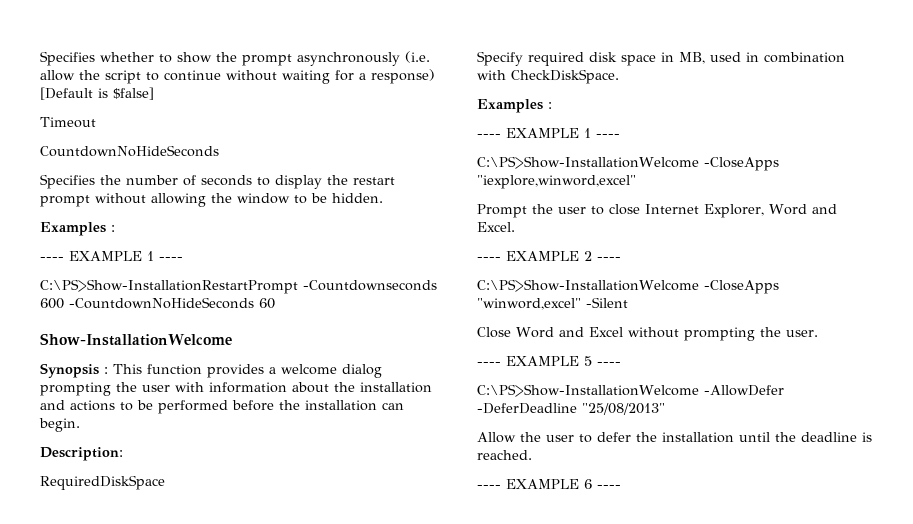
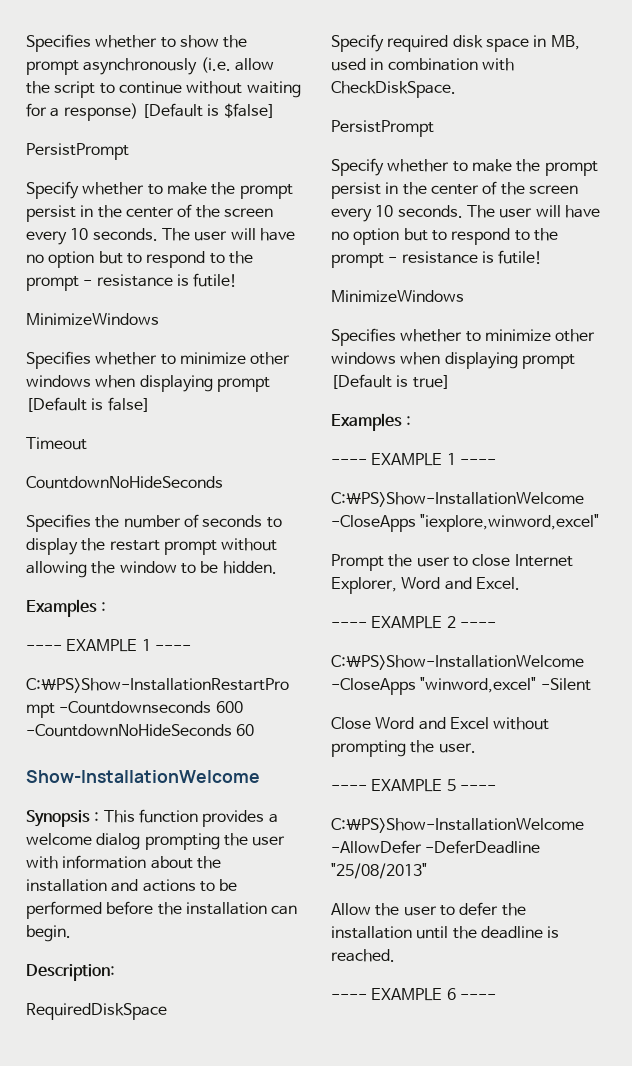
  Specifies whether to show the prompt asynchronously (i.e. allow the script to continue without waiting for a response) [Default is $false]
+ PersistPrompt
+ Specify whether to make the prompt persist in the center of the screen every 10 seconds. The user will have no option but to respond to the prompt - resistance is futile!
+ MinimizeWindows
+ Specifies whether to minimize other windows when displaying prompt [Default is false]
  Specify required disk space in MB, used in combination with CheckDiskSpace.
+ PersistPrompt
+ Specify whether to make the prompt persist in the center of the screen every 10 seconds. The user will have no option but to respond to the prompt - resistance is futile!
+ MinimizeWindows
+ Specifies whether to minimize other windows when displaying prompt [Default is true]

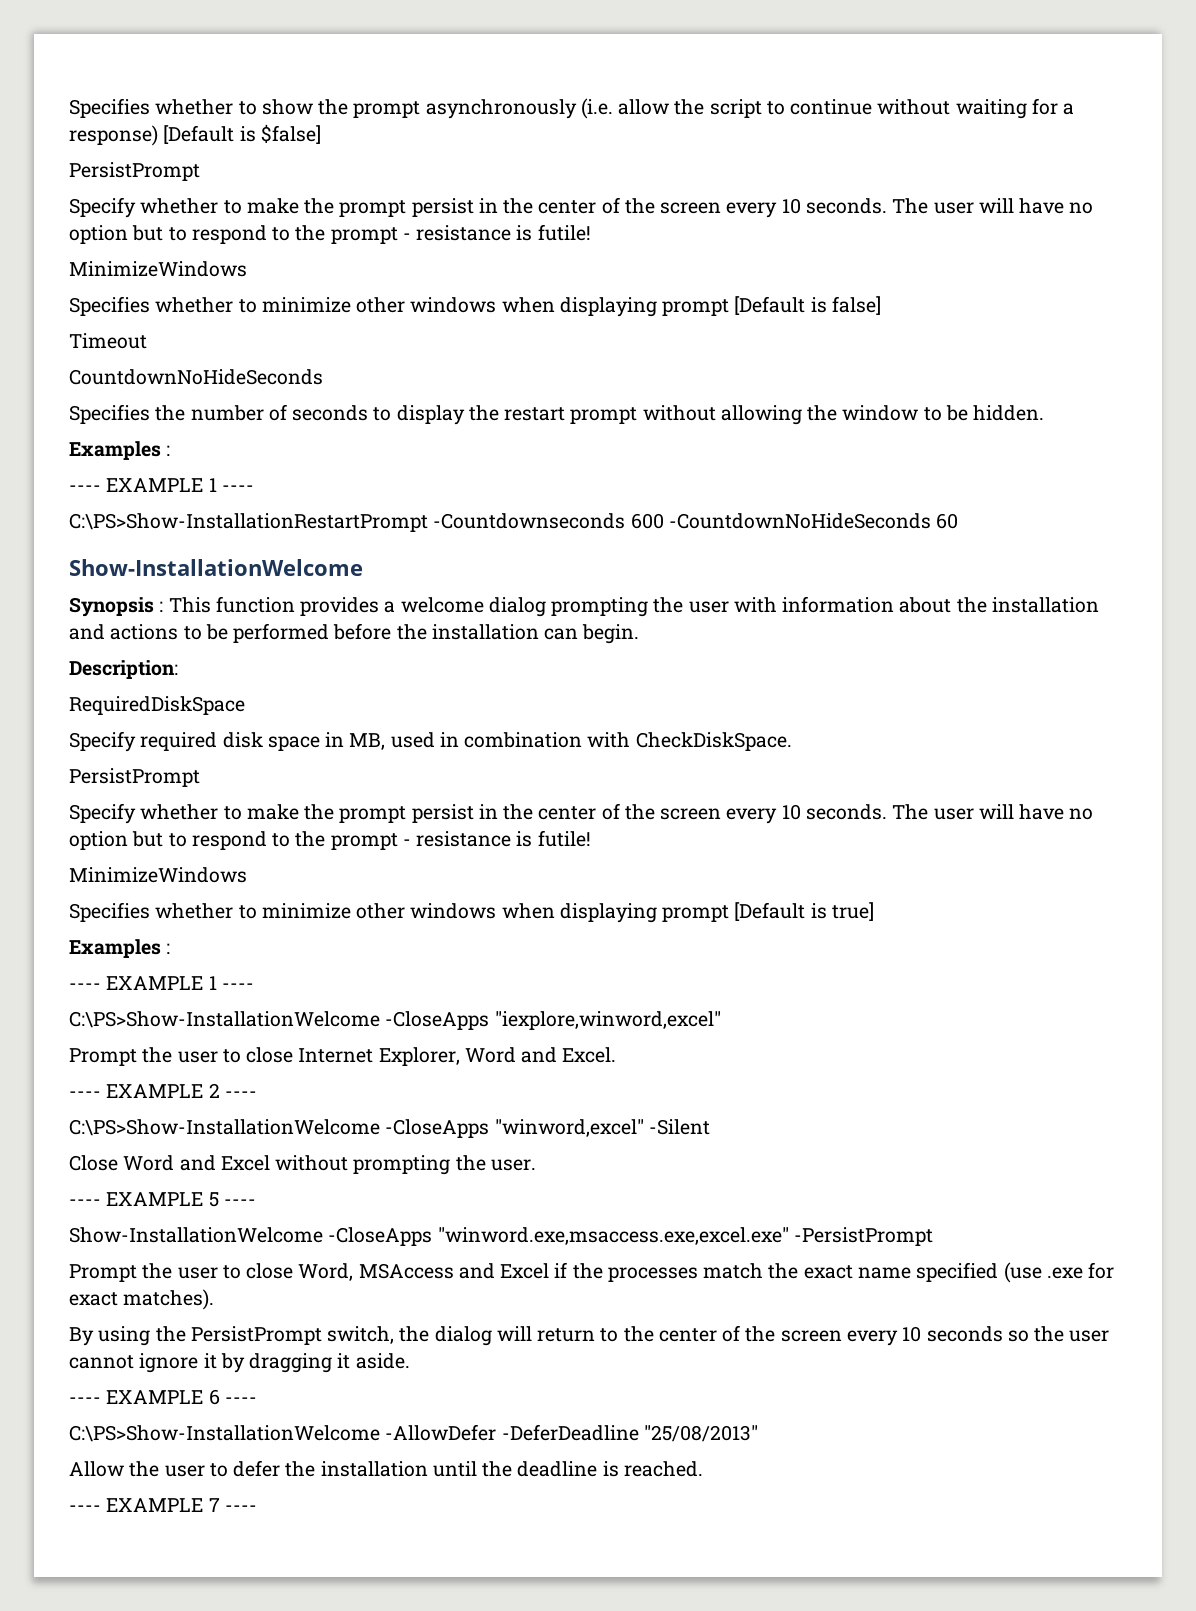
+ Show-InstallationWelcome -CloseApps "winword.exe,msaccess.exe,excel.exe" -PersistPrompt
+ Prompt the user to close Word, MSAccess and Excel if the processes match the exact name specified (use .exe for exact matches).
+ By using the PersistPrompt switch, the dialog will return to the center of the screen every 10 seconds so the user cannot ignore it by dragging it aside.
+ ---- EXAMPLE 6 ----
- ---- EXAMPLE 6 ----
+ ---- EXAMPLE 7 ----

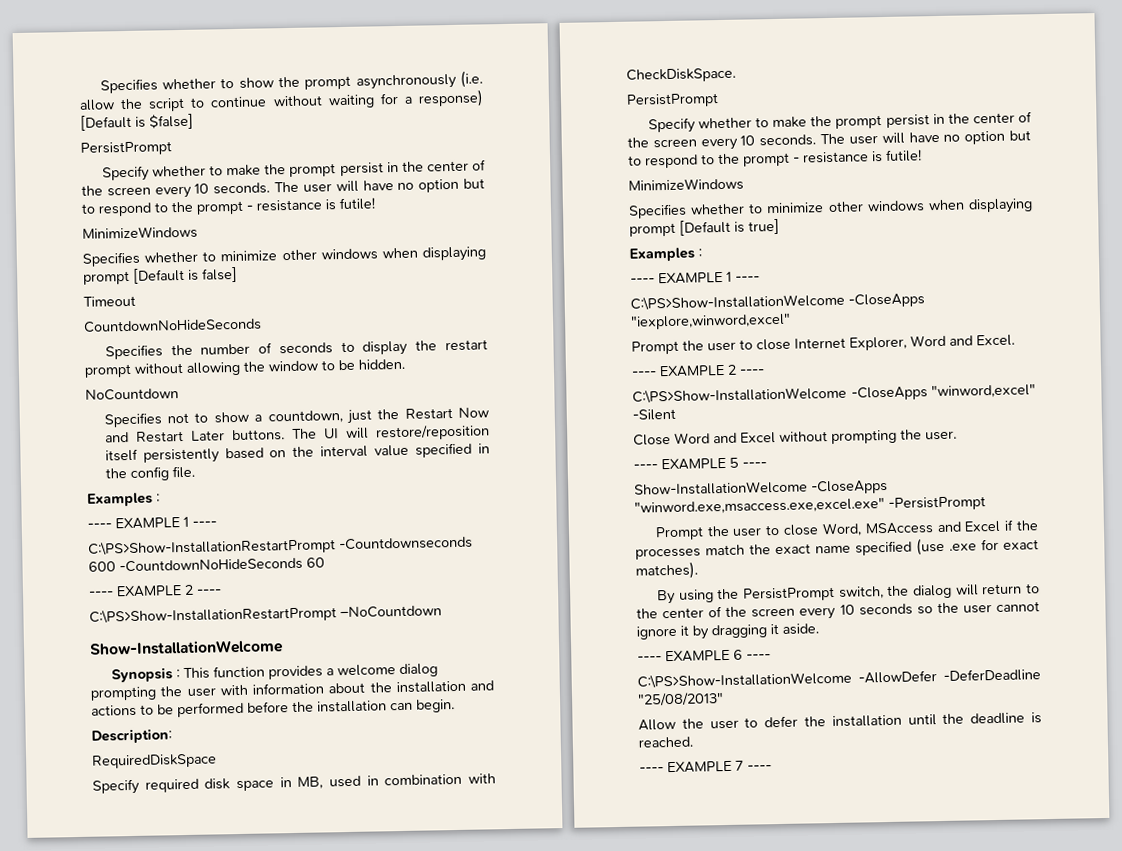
+ NoCountdown
+ Specifies not to show a countdown, just the Restart Now and Restart Later buttons. The UI will restore/reposition itself persistently based on the interval value specified in the config file.
  C:\PS>Show-InstallationRestartPrompt -Countdownseconds 600 -CountdownNoHideSeconds 60
+ ---- EXAMPLE 2 ----
+ C:\PS>Show-InstallationRestartPrompt –NoCountdown

